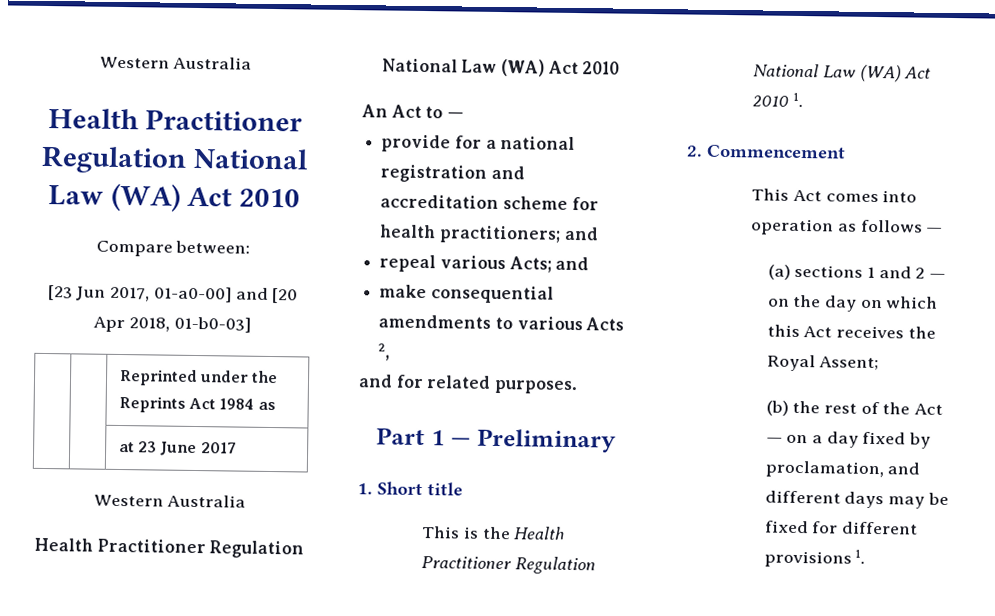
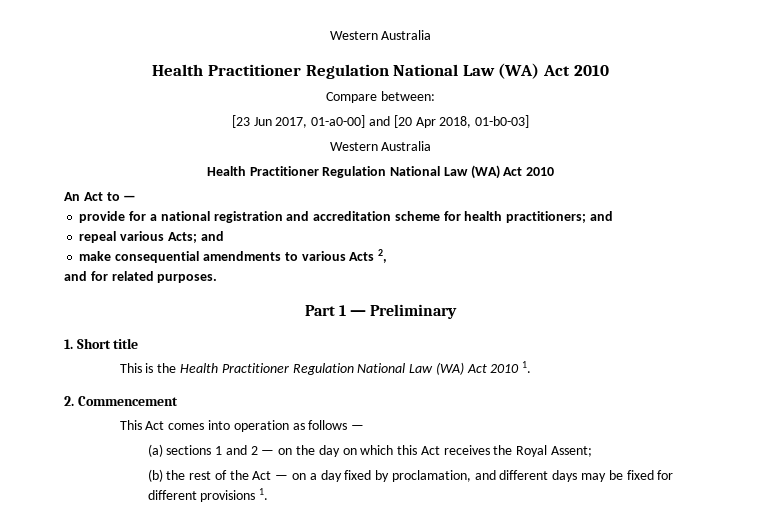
- | | Reprinted under the Reprints Act 1984 as
- | | at 23 June 2017

